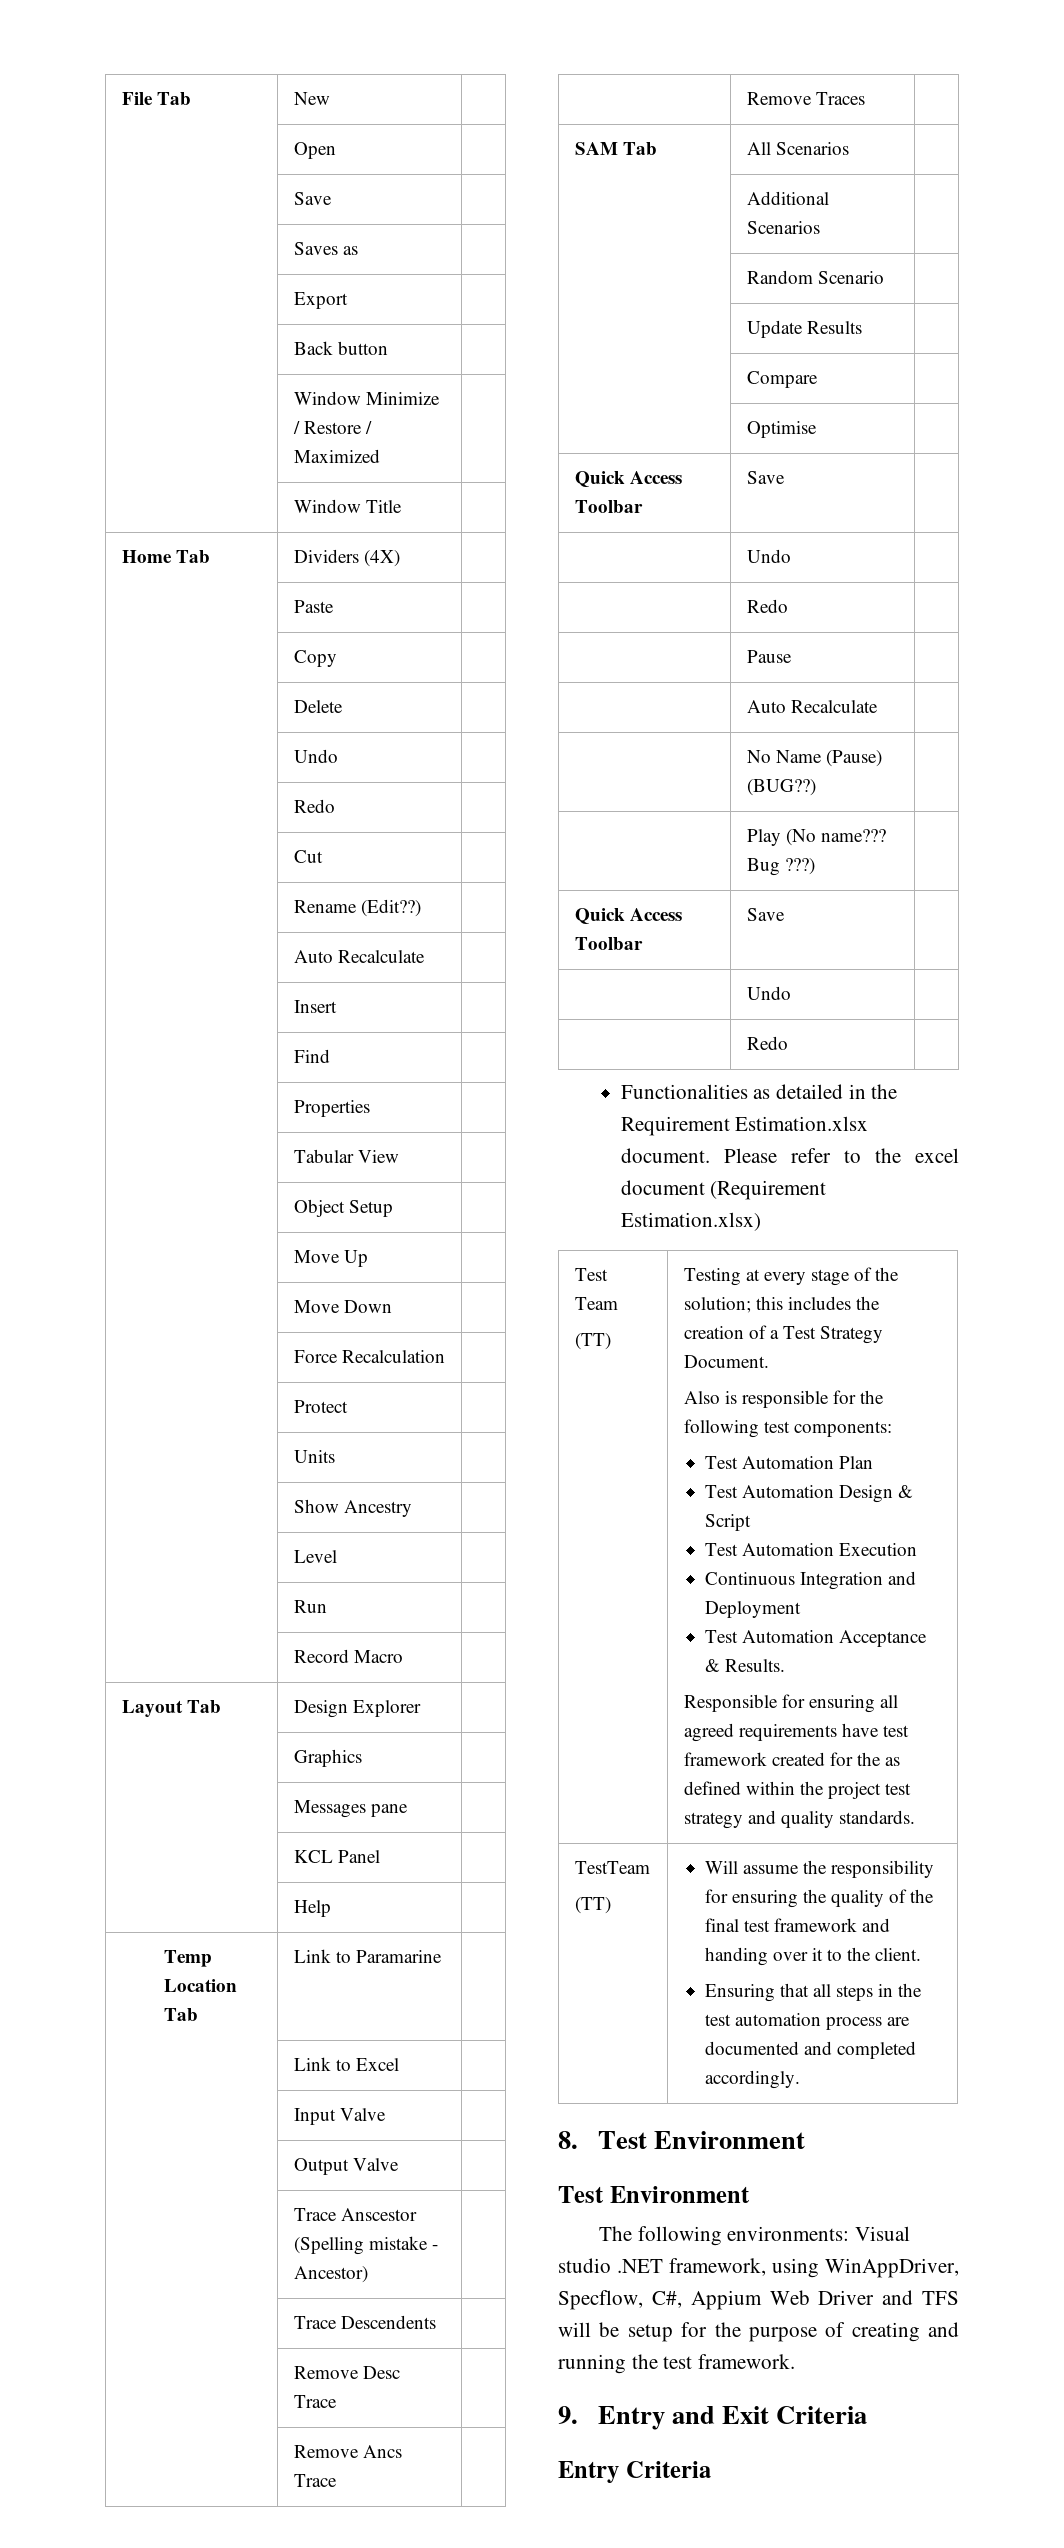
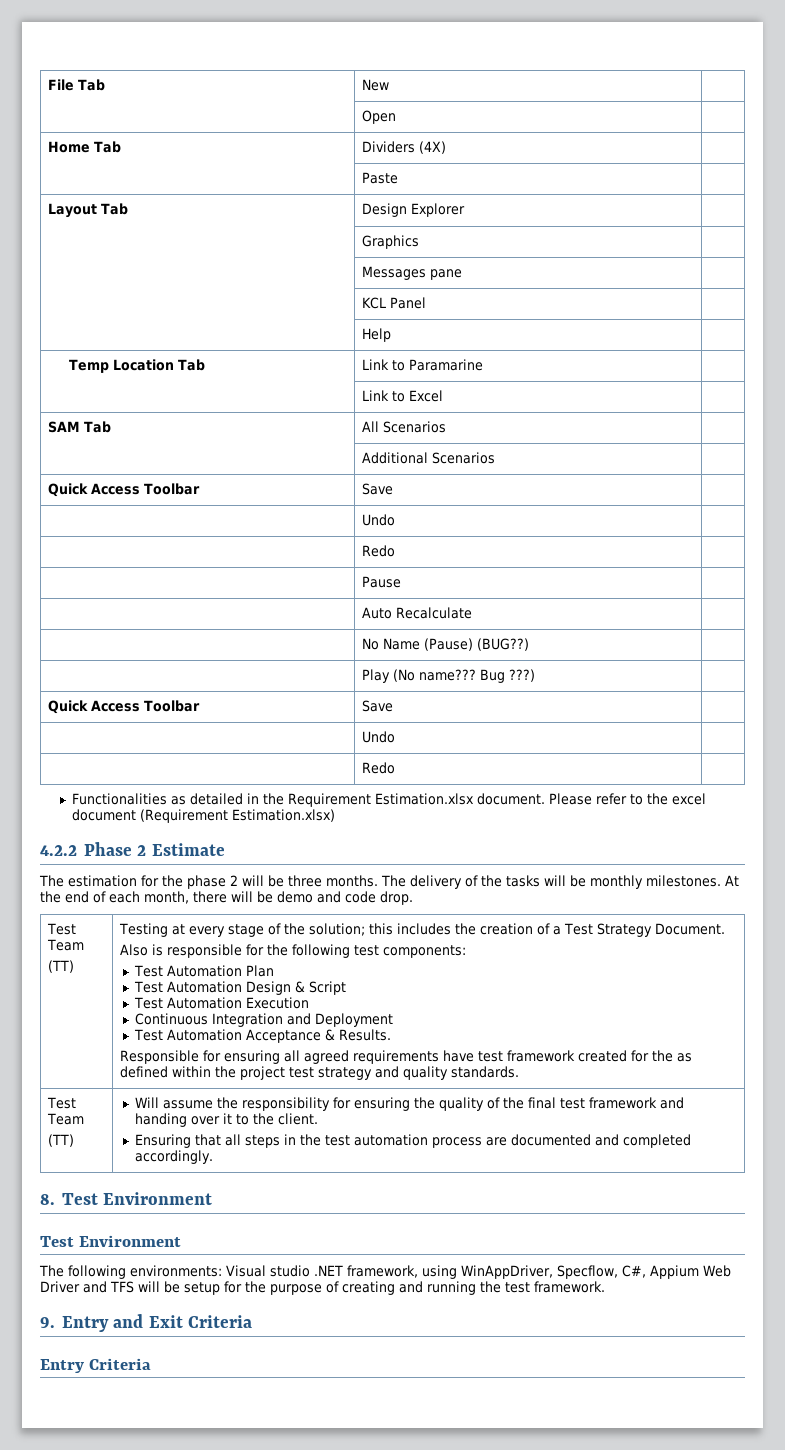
  | Open |
- | Save |
- | Saves as |
- | Export |
- | Back button |
- | Window Minimize / Restore / Maximized |
- | Window Title |
- | Copy |
- | Delete |
- | Undo |
- | Redo |
- | Cut |
- | Rename (Edit??) |
- | Auto Recalculate |
- | Insert |
- | Find |
- | Properties |
- | Tabular View |
- | Object Setup |
- | Move Up |
- | Move Down |
- | Force Recalculation |
- | Protect |
- | Units |
- | Show Ancestry |
- | Level |
- | Run |
- | Record Macro |
- | Input Valve |
- | Output Valve |
- | Trace Anscestor (Spelling mistake - Ancestor) |
- | Trace Descendents |
- | Remove Desc Trace |
- | Remove Ancs Trace |
- | Remove Traces |
- | Random Scenario |
- | Update Results |
- | Compare |
- | Optimise |
+ 4.2.2 Phase 2 Estimate
+ The estimation for the phase 2 will be three months. The delivery of the tasks will be monthly milestones. At the end of each month, there will be demo and code drop.
  Responsible for ensuring all agreed requirements have test framework created for the as defined within the project test strategy and quality standards.
- TestTeam
+ Test Team

